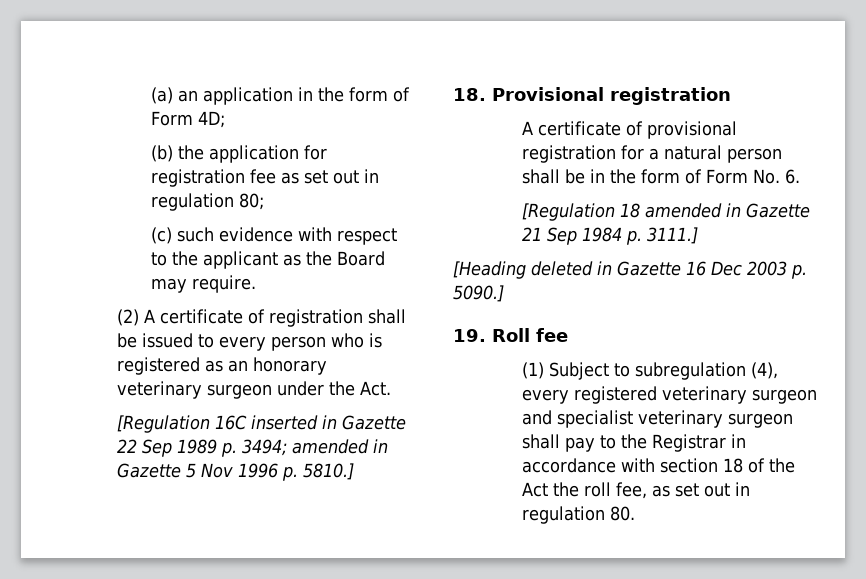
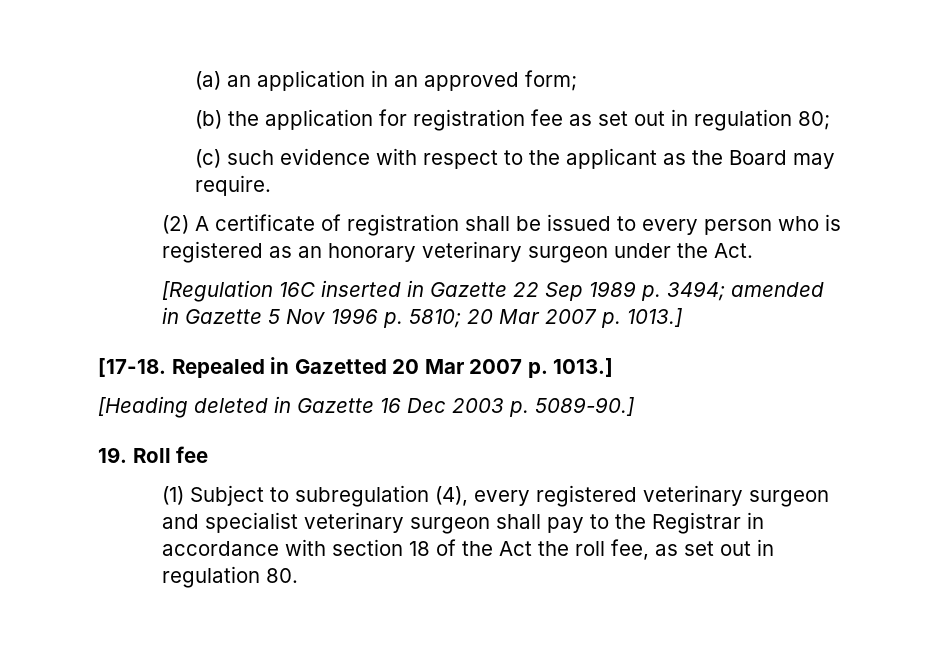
- (a) an application in the form of Form 4D;
+ (a) an application in an approved form;
- [Regulation 16C inserted in Gazette 22 Sep 1989 p. 3494; amended in Gazette 5 Nov 1996 p. 5810.]
- 18. Provisional registration
- A certificate of provisional registration for a natural person shall be in the form of Form No. 6.
- [Regulation 18 amended in Gazette 21 Sep 1984 p. 3111.]
+ [Regulation 16C inserted in Gazette 22 Sep 1989 p. 3494; amended in Gazette 5 Nov 1996 p. 5810; 20 Mar 2007 p. 1013.]
+ [17-18. Repealed in Gazetted 20 Mar 2007 p. 1013.]
- [Heading deleted in Gazette 16 Dec 2003 p. 5090.]
+ [Heading deleted in Gazette 16 Dec 2003 p. 5089-90.]

